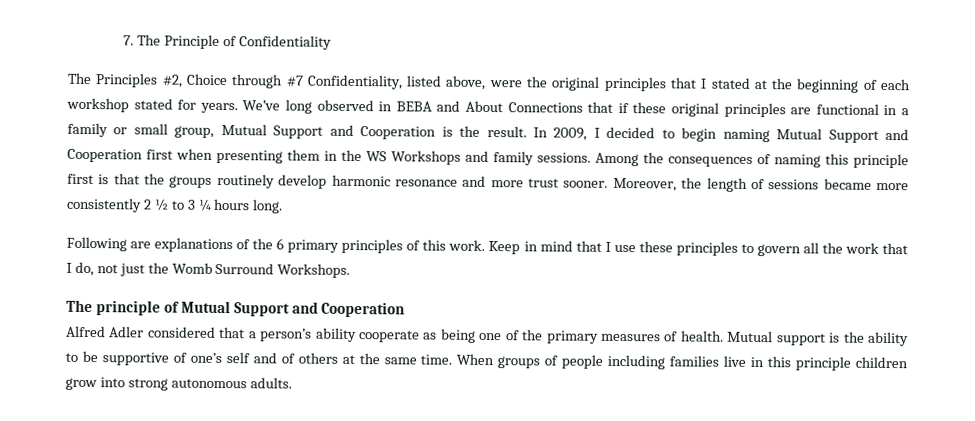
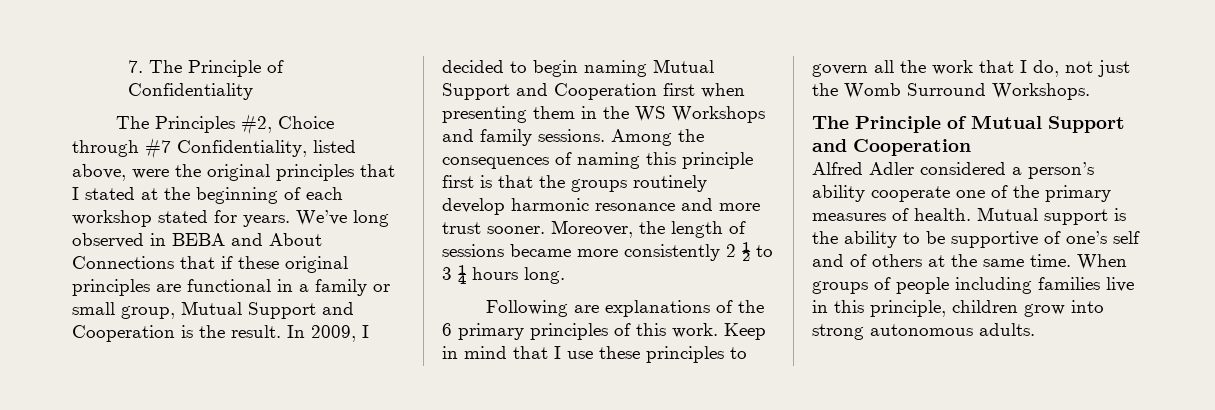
- The principle of Mutual Support and Cooperation
+ The Principle of Mutual Support and Cooperation
- Alfred Adler considered that a person’s ability cooperate as being one of the primary measures of health.
+ Alfred Adler considered a person’s ability cooperate one of the primary measures of health.
- When groups of people including families live in this principle children grow into strong autonomous adults.
+ When groups of people including families live in this principle, children grow into strong autonomous adults.

